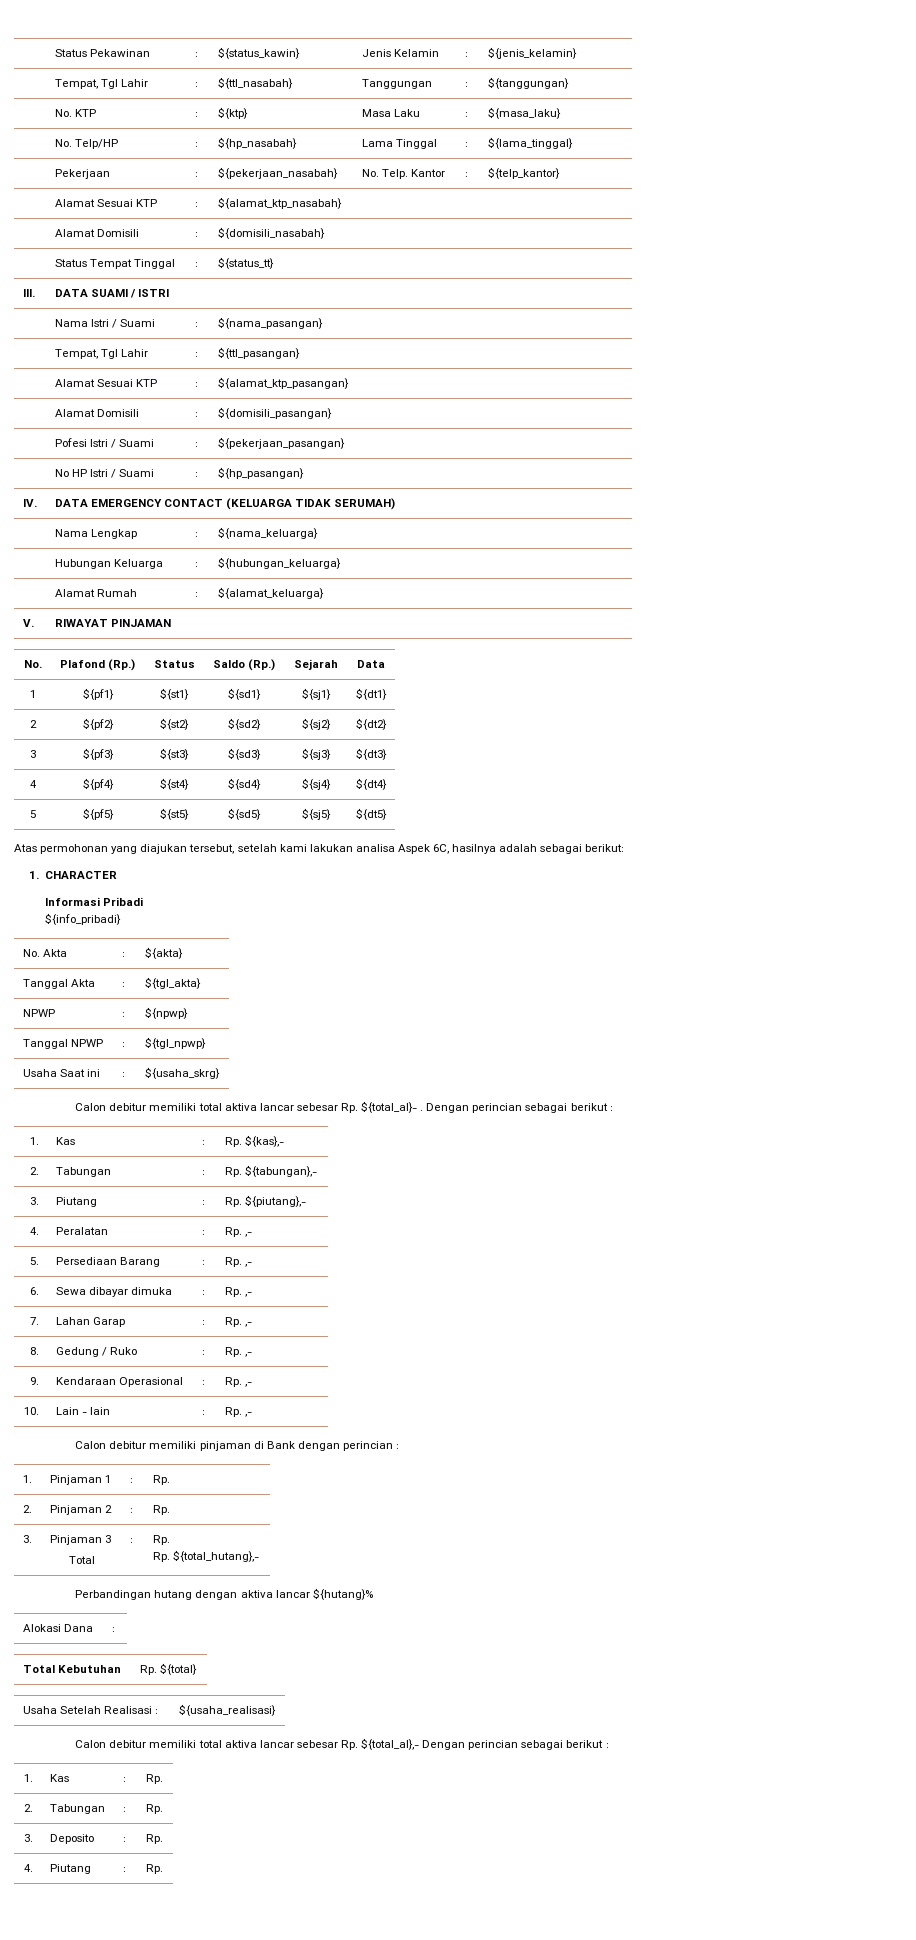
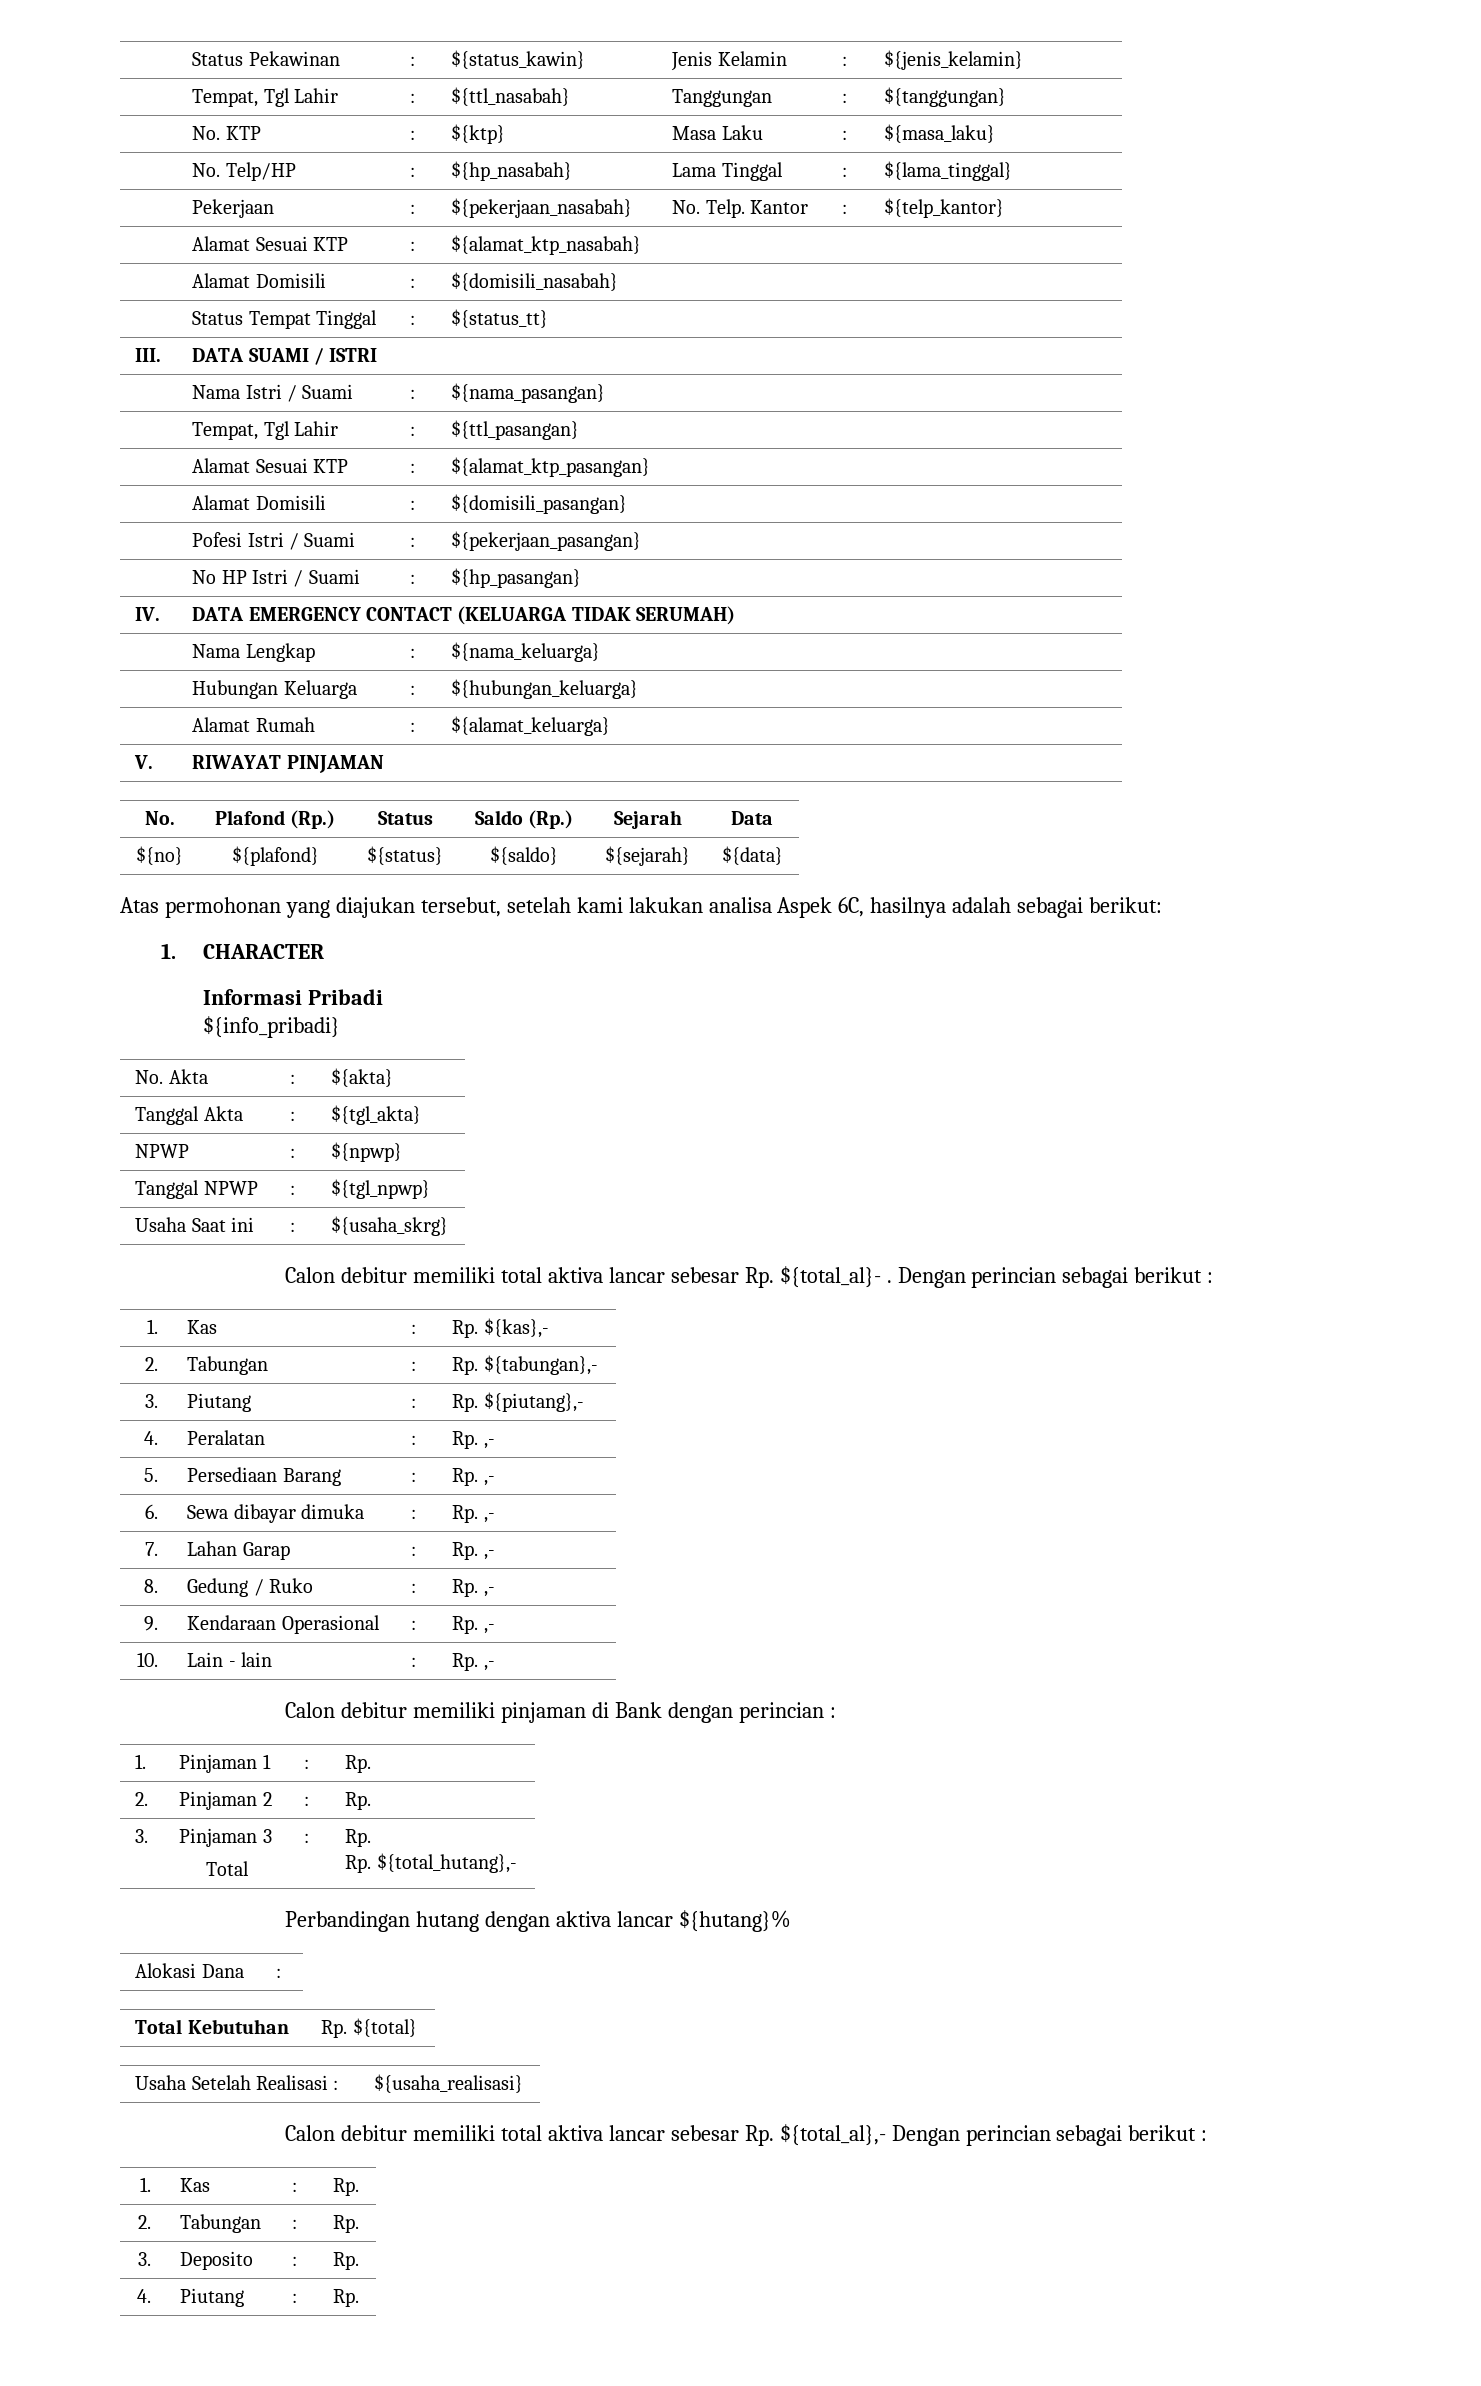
- 1 | ${pf1} | ${st1} | ${sd1} | ${sj1} | ${dt1}
- 2 | ${pf2} | ${st2} | ${sd2} | ${sj2} | ${dt2}
- 3 | ${pf3} | ${st3} | ${sd3} | ${sj3} | ${dt3}
- 4 | ${pf4} | ${st4} | ${sd4} | ${sj4} | ${dt4}
- 5 | ${pf5} | ${st5} | ${sd5} | ${sj5} | ${dt5}
+ ${no} | ${plafond} | ${status} | ${saldo} | ${sejarah} | ${data}

